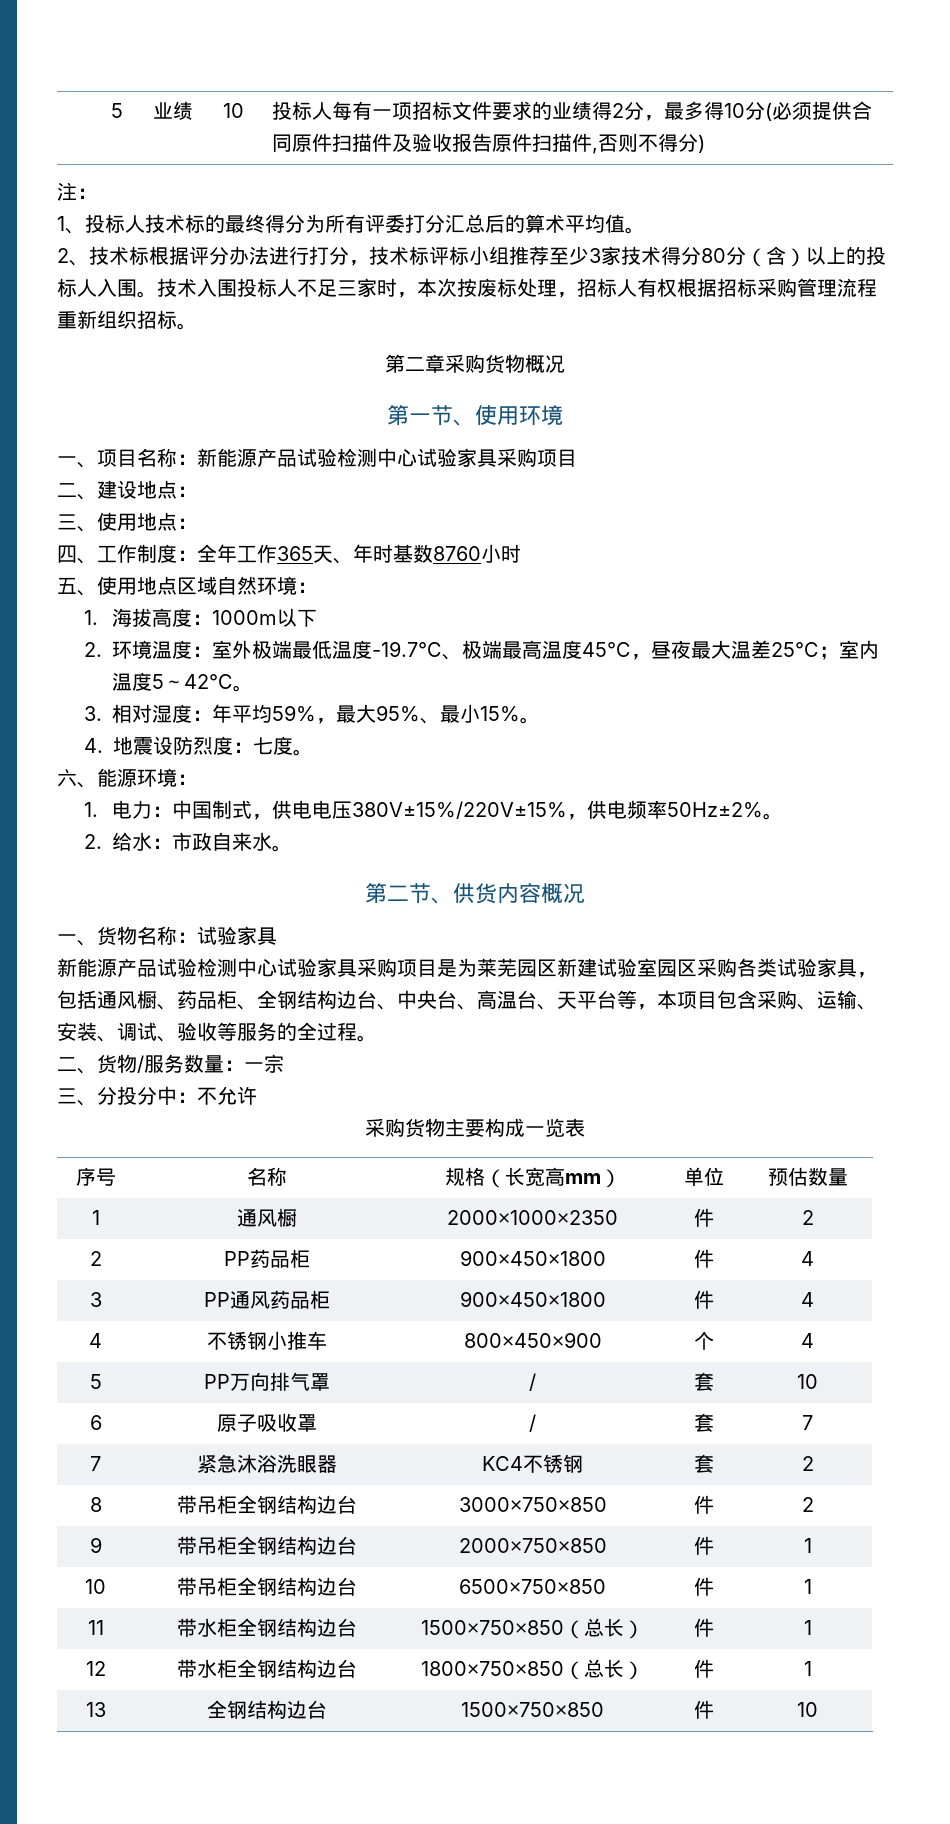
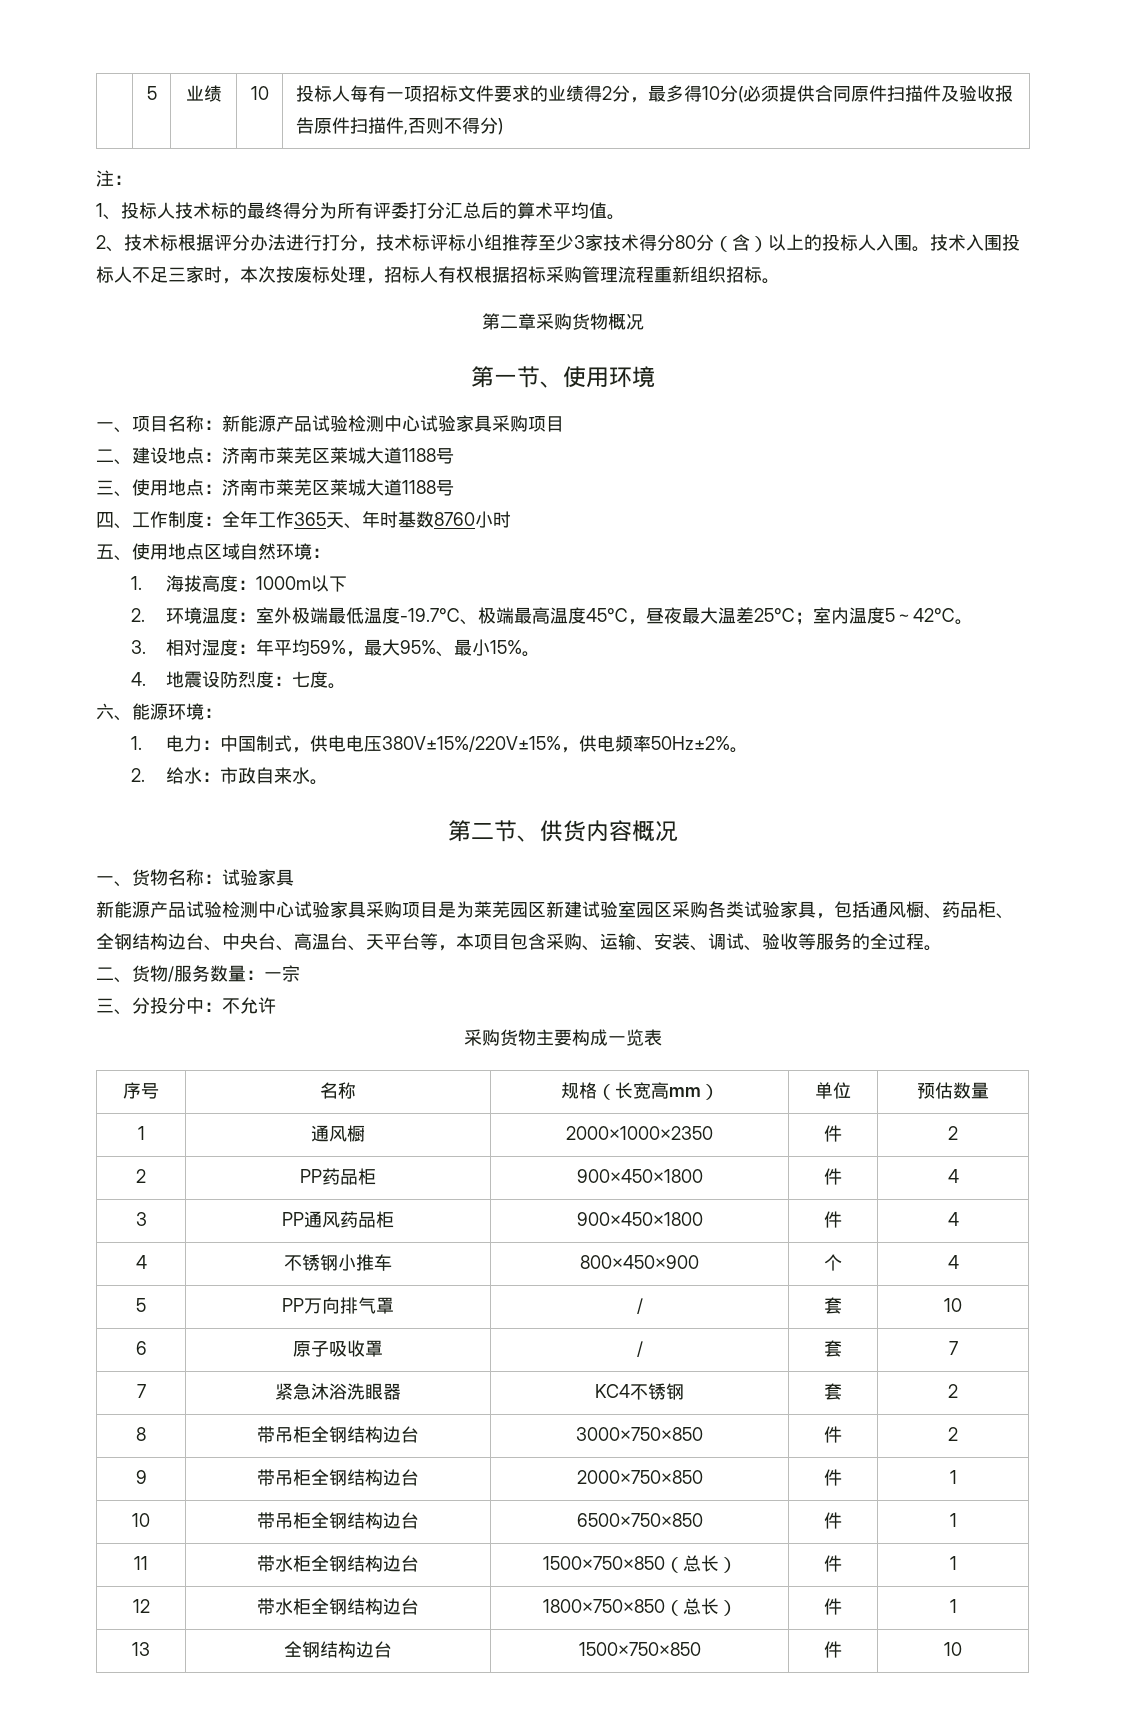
- 二、建设地点：
- 三、使用地点：
+ 二、建设地点：济南市莱芜区莱城大道1188号
+ 三、使用地点：济南市莱芜区莱城大道1188号

